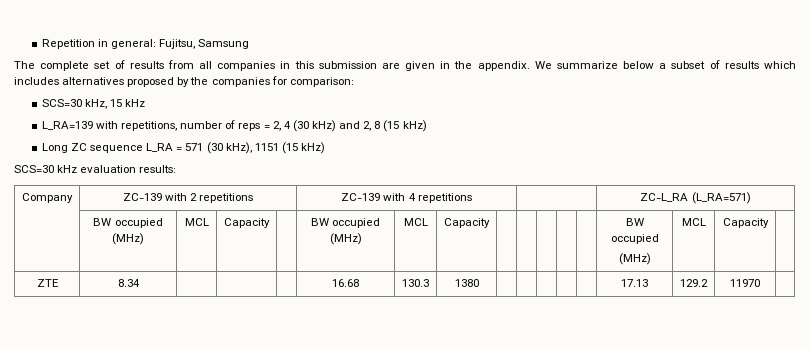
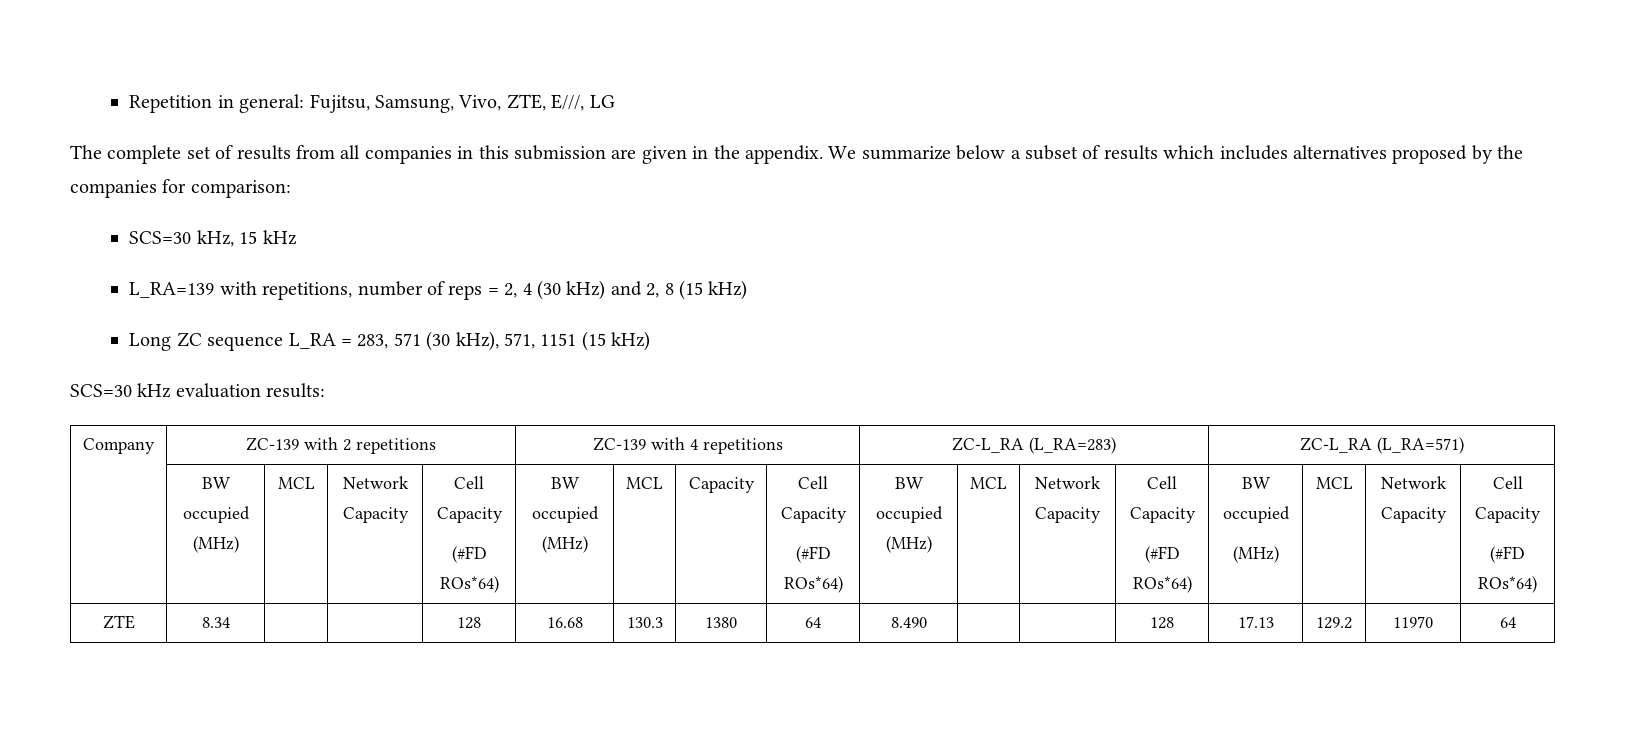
- Repetition in general: Fujitsu, Samsung
+ Repetition in general: Fujitsu, Samsung, Vivo, ZTE, E///, LG
- Long ZC sequence L_RA = 571 (30 kHz), 1151 (15 kHz)
+ Long ZC sequence L_RA = 283, 571 (30 kHz), 571, 1151 (15 kHz)
- Company | ZC-139 with 2 repetitions | ZC-139 with 4 repetitions | | ZC-L_RA (L_RA=571)
- | BW occupied (MHz) | MCL | Capacity | | BW occupied (MHz) | MCL | Capacity | | | | | | BW occupied
- (MHz) | MCL | Capacity |
+ Company | ZC-139 with 2 repetitions | ZC-139 with 4 repetitions | ZC-L_RA (L_RA=283) | ZC-L_RA (L_RA=571)
+ | BW occupied (MHz) | MCL | Network Capacity | Cell Capacity
+ (#FD ROs*64) | BW occupied (MHz) | MCL | Capacity | Cell Capacity
+ (#FD ROs*64) | BW occupied (MHz) | MCL | Network Capacity | Cell Capacity
+ (#FD ROs*64) | BW occupied
+ (MHz) | MCL | Network Capacity | Cell Capacity
+ (#FD ROs*64)
- ZTE | 8.34 | | | | 16.68 | 130.3 | 1380 | | | | | | 17.13 | 129.2 | 11970 |
+ ZTE | 8.34 | | | 128 | 16.68 | 130.3 | 1380 | 64 | 8.490 | | | 128 | 17.13 | 129.2 | 11970 | 64

